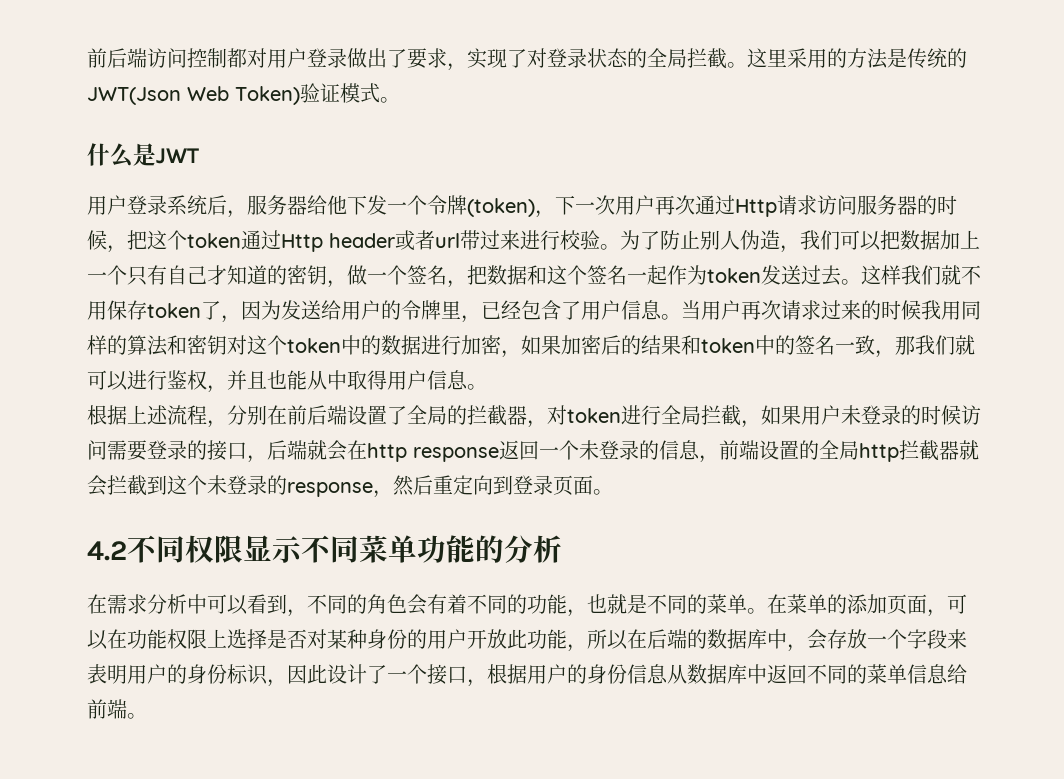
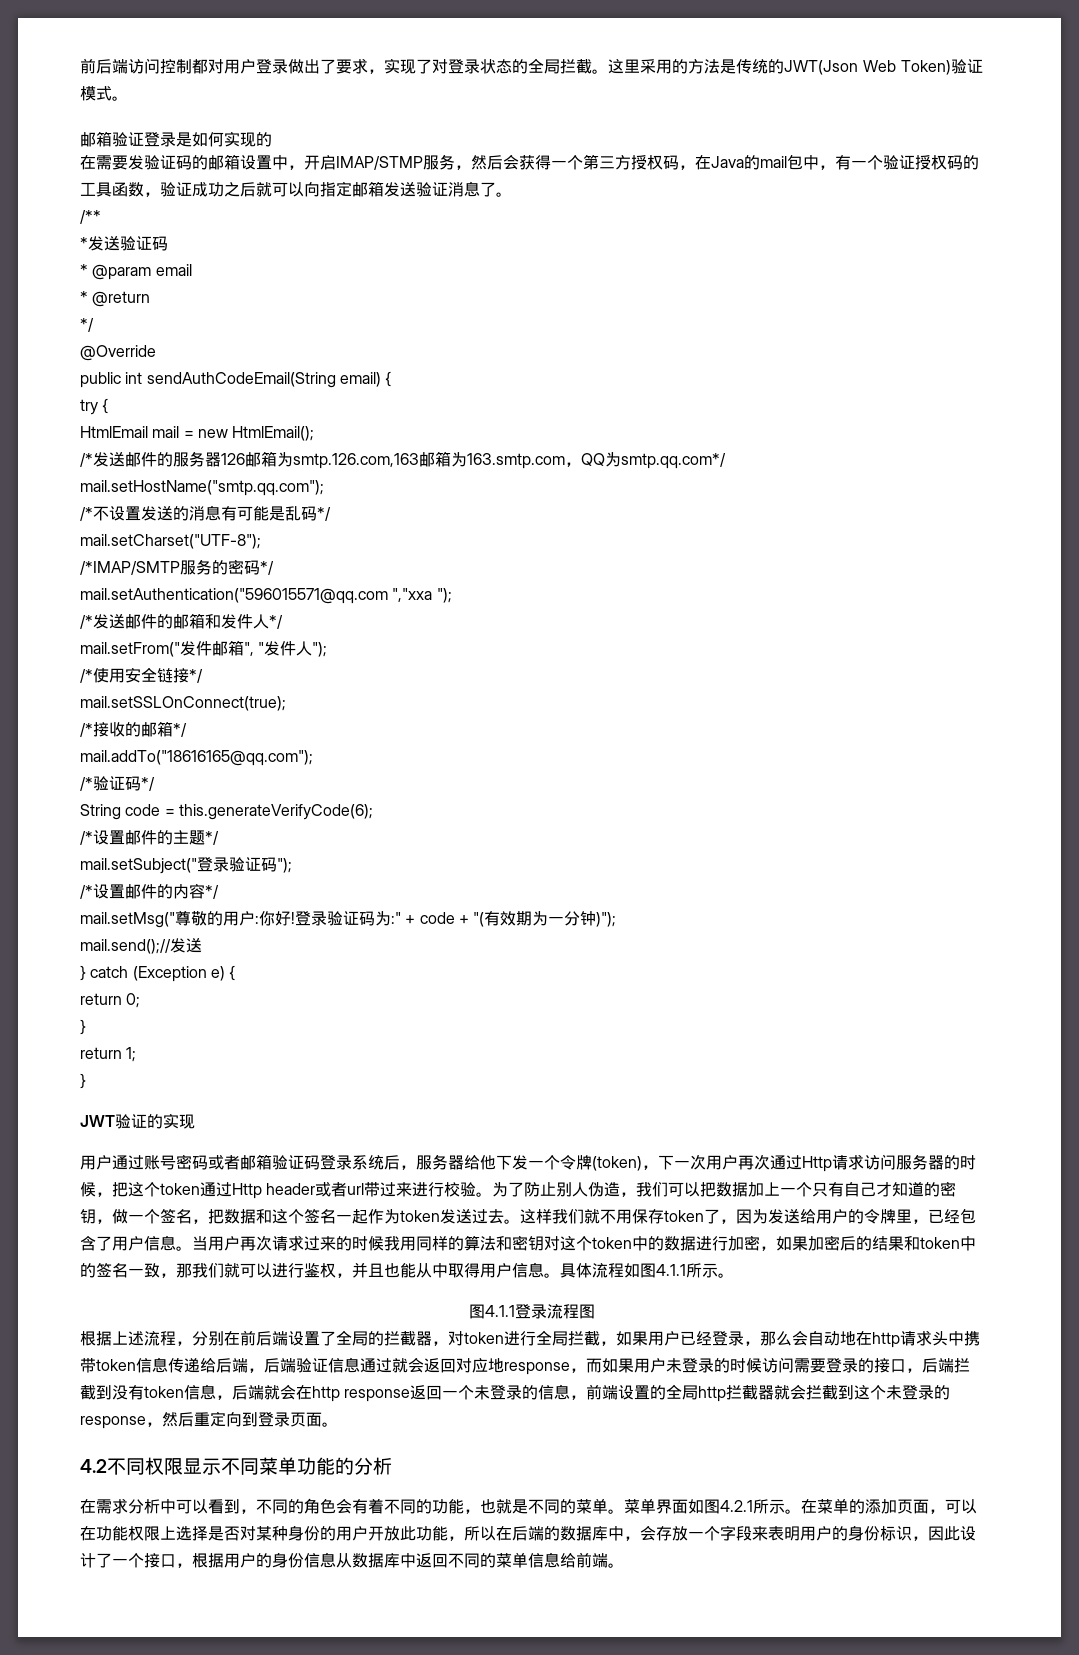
- 什么是JWT
- 用户登录系统后，服务器给他下发一个令牌(token)，下一次用户再次通过Http请求访问服务器的时候，把这个token通过Http header或者url带过来进行校验。
+ 邮箱验证登录是如何实现的
+ 在需要发验证码的邮箱设置中，开启IMAP/STMP服务，然后会获得一个第三方授权码，在Java的mail包中，有一个验证授权码的工具函数，验证成功之后就可以向指定邮箱发送验证消息了。
+ /**
+ *发送验证码
+ * @param email
+ * @return
+ */
+ @Override
+ public int sendAuthCodeEmail(String email) {
+ try {
+ HtmlEmail mail = new HtmlEmail();
+ /*发送邮件的服务器126邮箱为smtp.126.com,163邮箱为163.smtp.com，QQ为smtp.qq.com*/
+ mail.setHostName("smtp.qq.com");
+ /*不设置发送的消息有可能是乱码*/
+ mail.setCharset("UTF-8");
+ /*IMAP/SMTP服务的密码*/
+ mail.setAuthentication("596015571@qq.com ","xxa ");
+ /*发送邮件的邮箱和发件人*/
+ mail.setFrom("发件邮箱", "发件人");
+ /*使用安全链接*/
+ mail.setSSLOnConnect(true);
+ /*接收的邮箱*/
+ mail.addTo("18616165@qq.com");
+ /*验证码*/
+ String code = this.generateVerifyCode(6);
+ /*设置邮件的主题*/
+ mail.setSubject("登录验证码");
+ /*设置邮件的内容*/
+ mail.setMsg("尊敬的用户:你好!登录验证码为:" + code + "(有效期为一分钟)");
+ mail.send();//发送
+ } catch (Exception e) {
+ return 0;
+ }
+ return 1;
+ }
+ JWT验证的实现
+ 用户通过账号密码或者邮箱验证码登录系统后，服务器给他下发一个令牌(token)，下一次用户再次通过Http请求访问服务器的时候，把这个token通过Http header或者url带过来进行校验。
+ 具体流程如图4.1.1所示。
+ 图4.1.1登录流程图
- 根据上述流程，分别在前后端设置了全局的拦截器，对token进行全局拦截，如果用户未登录的时候访问需要登录的接口，后端就会在http response返回一个未登录的信息，前端设置的全局http拦截器就会拦截到这个未登录的response，然后重定向到登录页面。
+ 根据上述流程，分别在前后端设置了全局的拦截器，对token进行全局拦截，如果用户已经登录，那么会自动地在http请求头中携带token信息传递给后端，后端验证信息通过就会返回对应地response，而如果用户未登录的时候访问需要登录的接口，后端拦截到没有token信息，后端就会在http response返回一个未登录的信息，前端设置的全局http拦截器就会拦截到这个未登录的response，然后重定向到登录页面。
+ 菜单界面如图4.2.1所示。

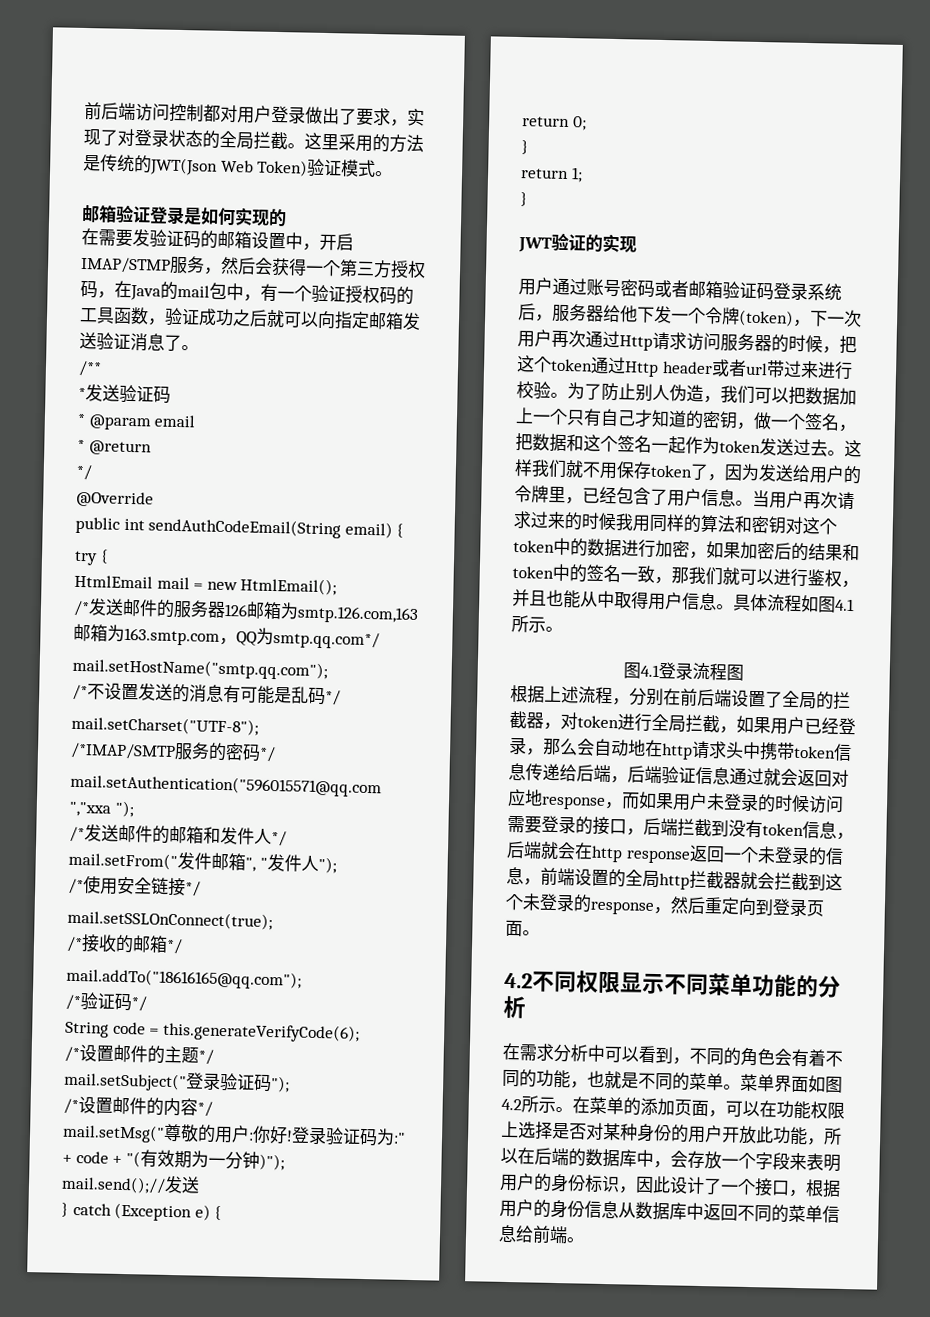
- 具体流程如图4.1.1所示。
+ 具体流程如图4.1所示。
- 图4.1.1登录流程图
+ 图4.1登录流程图
- 菜单界面如图4.2.1所示。
+ 菜单界面如图4.2所示。

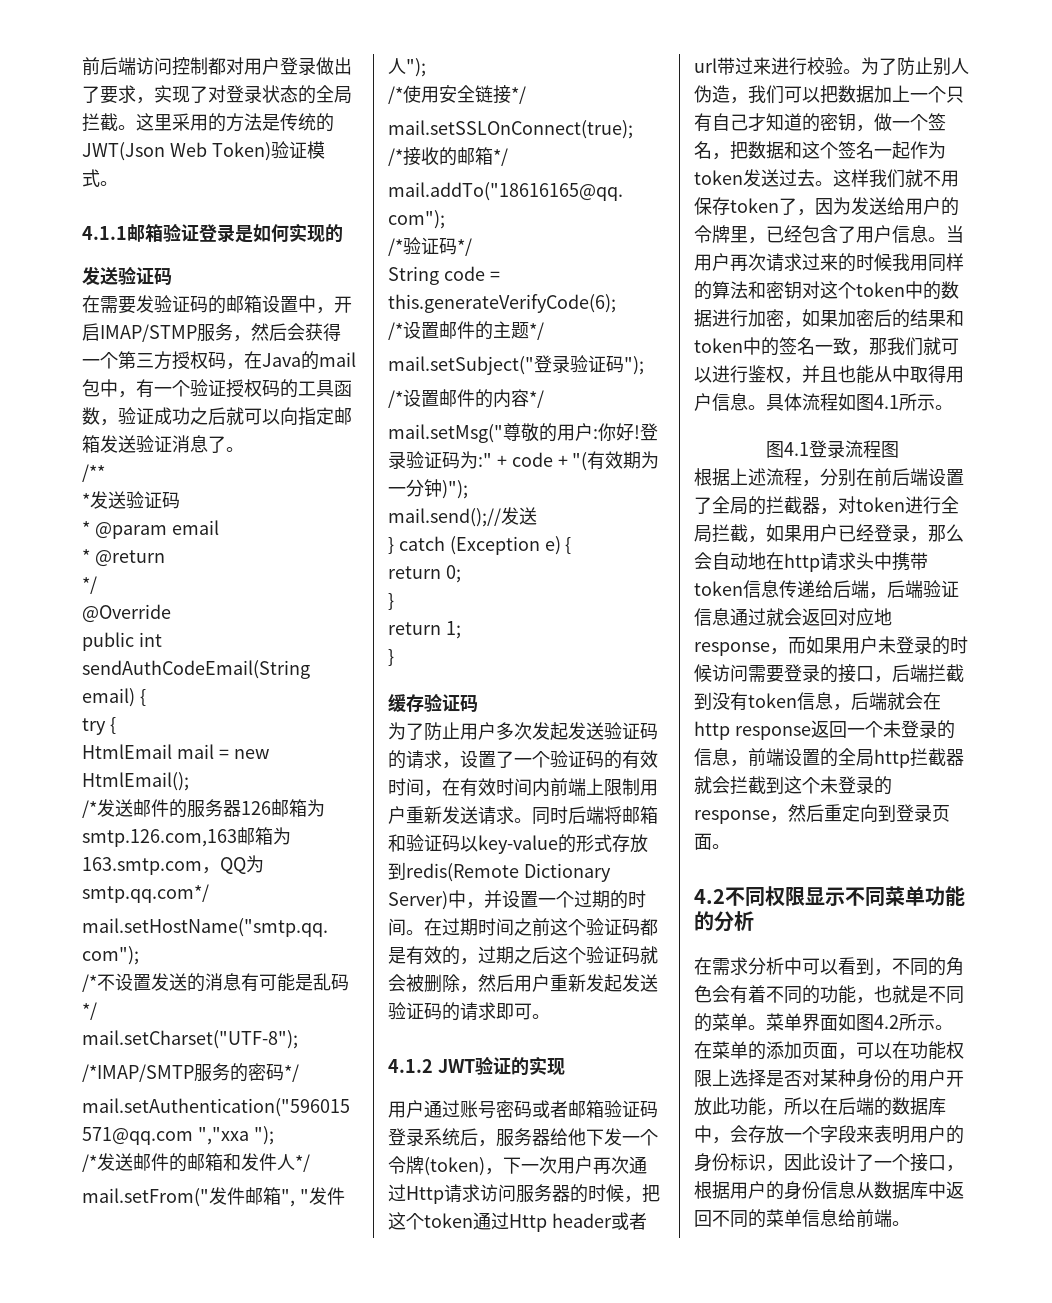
- 邮箱验证登录是如何实现的
+ 4.1.1邮箱验证登录是如何实现的
+ 发送验证码
- JWT验证的实现
+ 缓存验证码
+ 为了防止用户多次发起发送验证码的请求，设置了一个验证码的有效时间，在有效时间内前端上限制用户重新发送请求。同时后端将邮箱和验证码以key-value的形式存放到redis(Remote Dictionary Server)中，并设置一个过期的时间。在过期时间之前这个验证码都是有效的，过期之后这个验证码就会被删除，然后用户重新发起发送验证码的请求即可。
+ 4.1.2 JWT验证的实现

